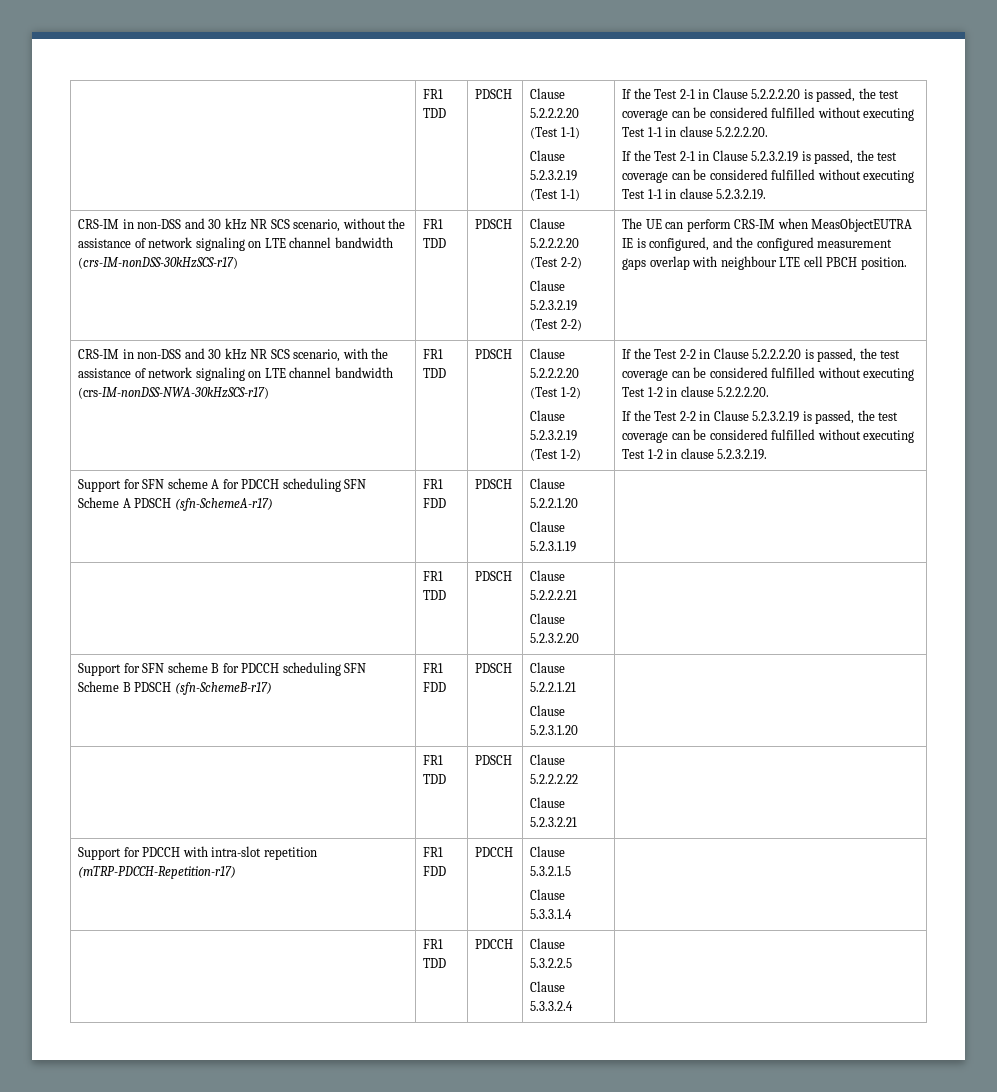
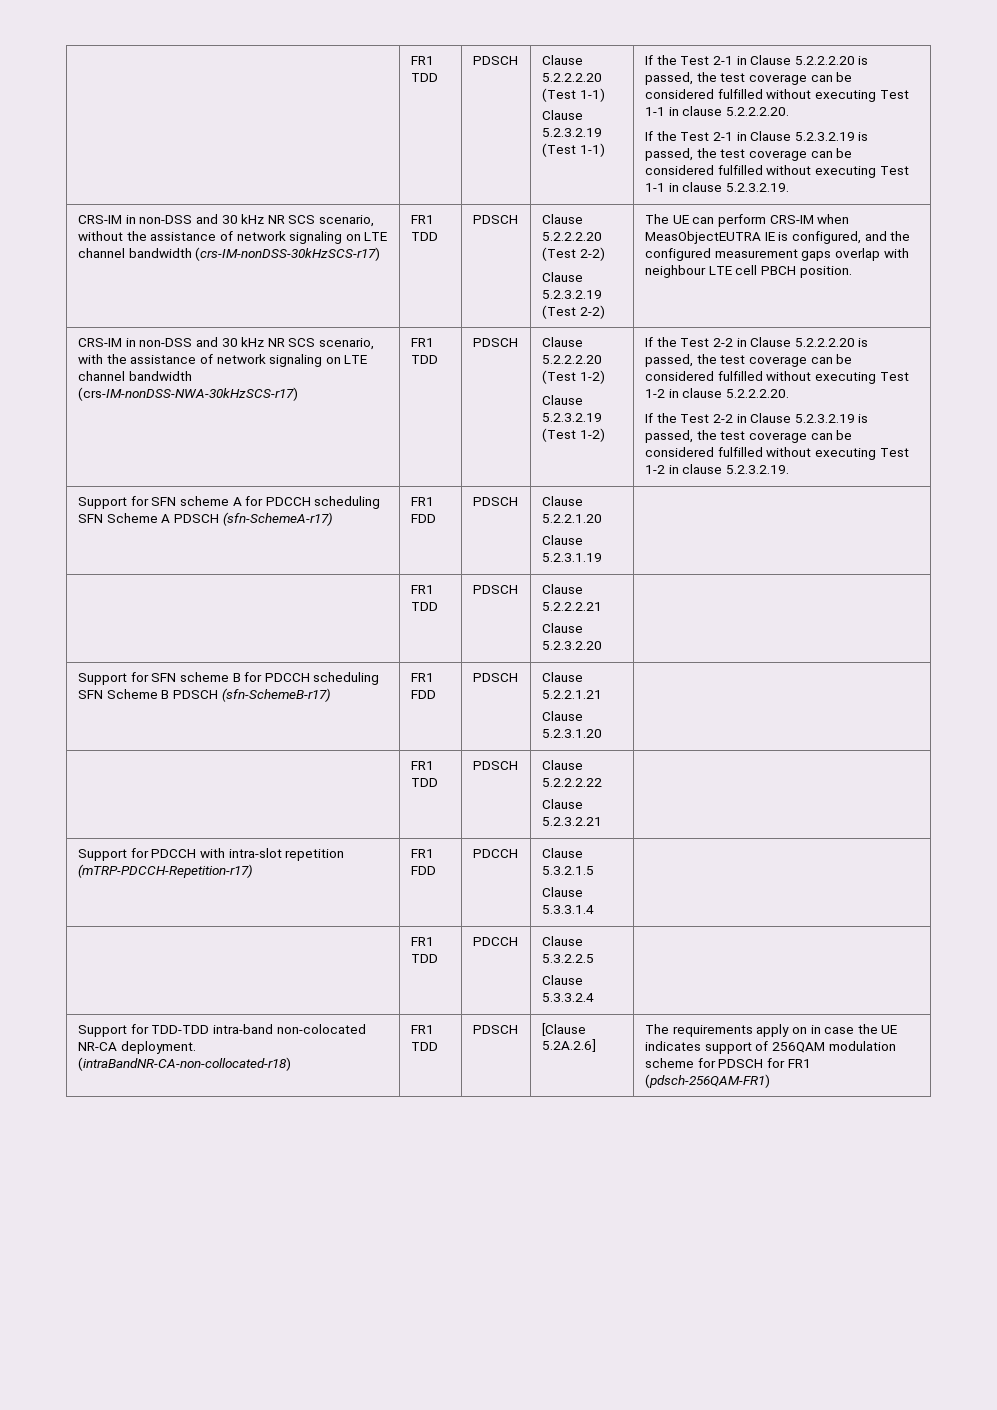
+ Support for TDD-TDD intra-band non-colocated NR-CA deployment. (intraBandNR-CA-non-collocated-r18) | FR1 TDD | PDSCH | [Clause 5.2A.2.6] | The requirements apply on in case the UE indicates support of 256QAM modulation scheme for PDSCH for FR1 (pdsch-256QAM-FR1)

